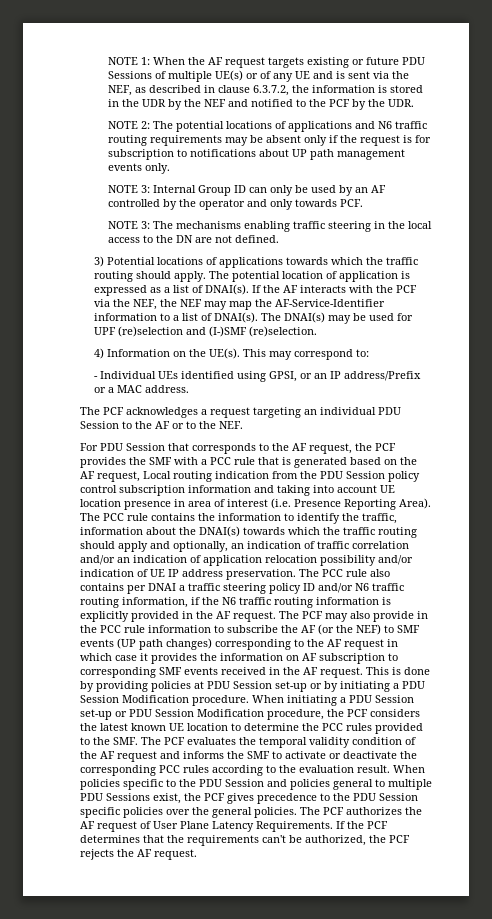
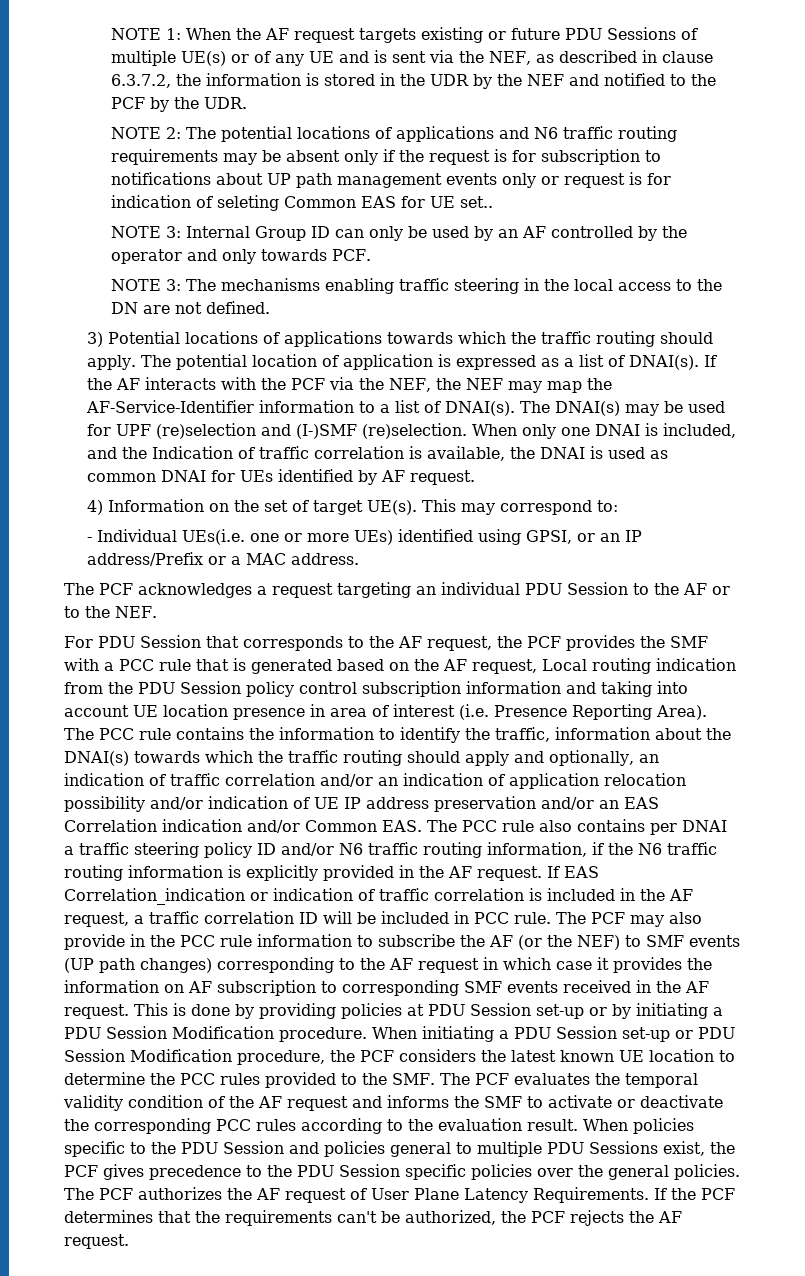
- NOTE 2: The potential locations of applications and N6 traffic routing requirements may be absent only if the request is for subscription to notifications about UP path management events only.
+ NOTE 2: The potential locations of applications and N6 traffic routing requirements may be absent only if the request is for subscription to notifications about UP path management events only or request is for indication of seleting Common EAS for UE set..
+ When only one DNAI is included, and the Indication of traffic correlation is available, the DNAI is used as common DNAI for UEs identified by AF request.
- 4) Information on the UE(s).
+ 4) Information on the set of target UE(s).
- - Individual UEs identified using GPSI, or an IP address/Prefix or a MAC address.
+ - Individual UEs(i.e. one or more UEs) identified using GPSI, or an IP address/Prefix or a MAC address.
- The PCC rule contains the information to identify the traffic, information about the DNAI(s) towards which the traffic routing should apply and optionally, an indication of traffic correlation and/or an indication of application relocation possibility and/or indication of UE IP address preservation. The PCC rule also contains per DNAI a traffic steering policy ID and/or N6 traffic routing information, if the N6 traffic routing information is explicitly provided in the AF request.
+ The PCC rule contains the information to identify the traffic, information about the DNAI(s) towards which the traffic routing should apply and optionally, an indication of traffic correlation and/or an indication of application relocation possibility and/or indication of UE IP address preservation and/or an EAS Correlation indication and/or Common EAS. The PCC rule also contains per DNAI a traffic steering policy ID and/or N6 traffic routing information, if the N6 traffic routing information is explicitly provided in the AF request.
+ If EAS Correlation_indication or indication of traffic correlation is included in the AF request, a traffic correlation ID will be included in PCC rule.

